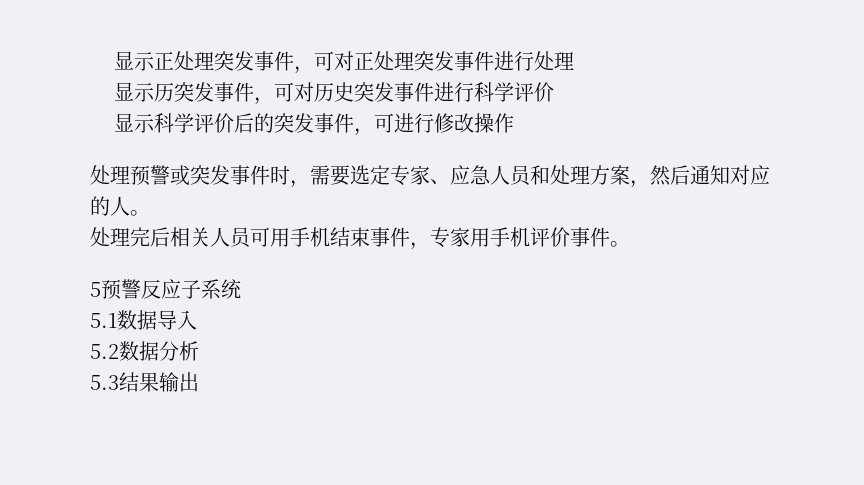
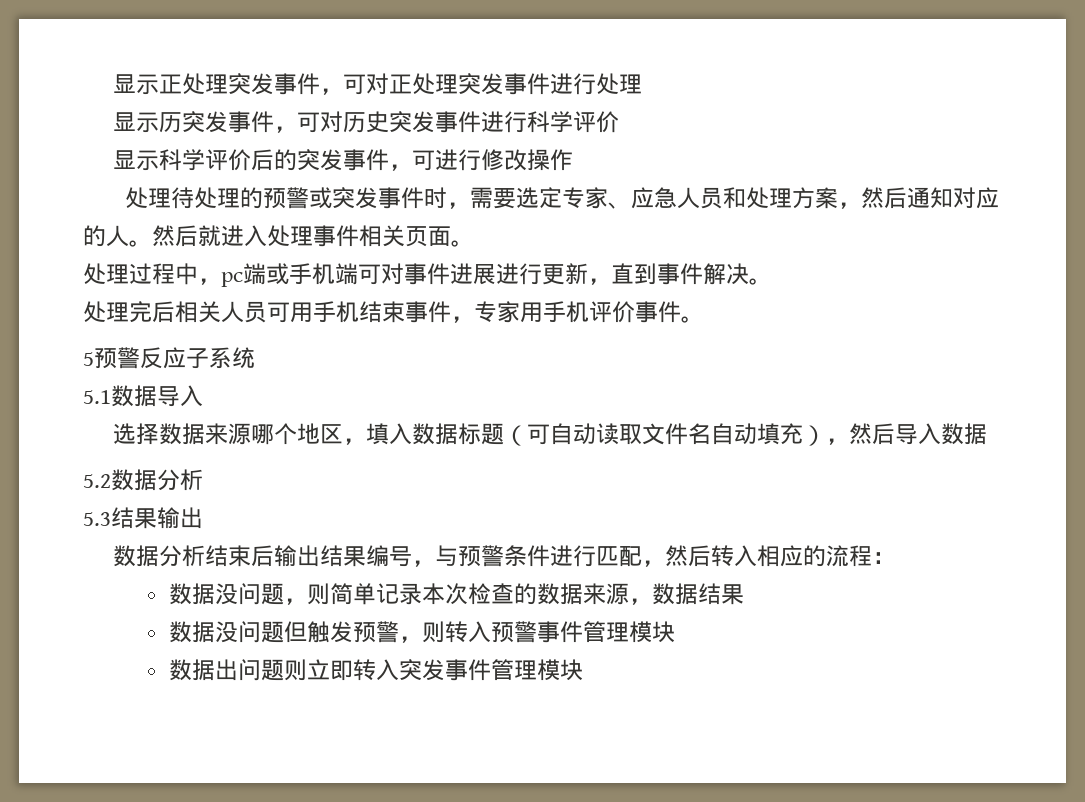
- 处理预警或突发事件时，需要选定专家、应急人员和处理方案，然后通知对应的人。
+ 处理待处理的预警或突发事件时，需要选定专家、应急人员和处理方案，然后通知对应的人。然后就进入处理事件相关页面。
+ 处理过程中，pc端或手机端可对事件进展进行更新，直到事件解决。
+ 选择数据来源哪个地区，填入数据标题（可自动读取文件名自动填充），然后导入数据
+ 数据分析结束后输出结果编号，与预警条件进行匹配，然后转入相应的流程：
+ 数据没问题，则简单记录本次检查的数据来源，数据结果
+ 数据没问题但触发预警，则转入预警事件管理模块
+ 数据出问题则立即转入突发事件管理模块

